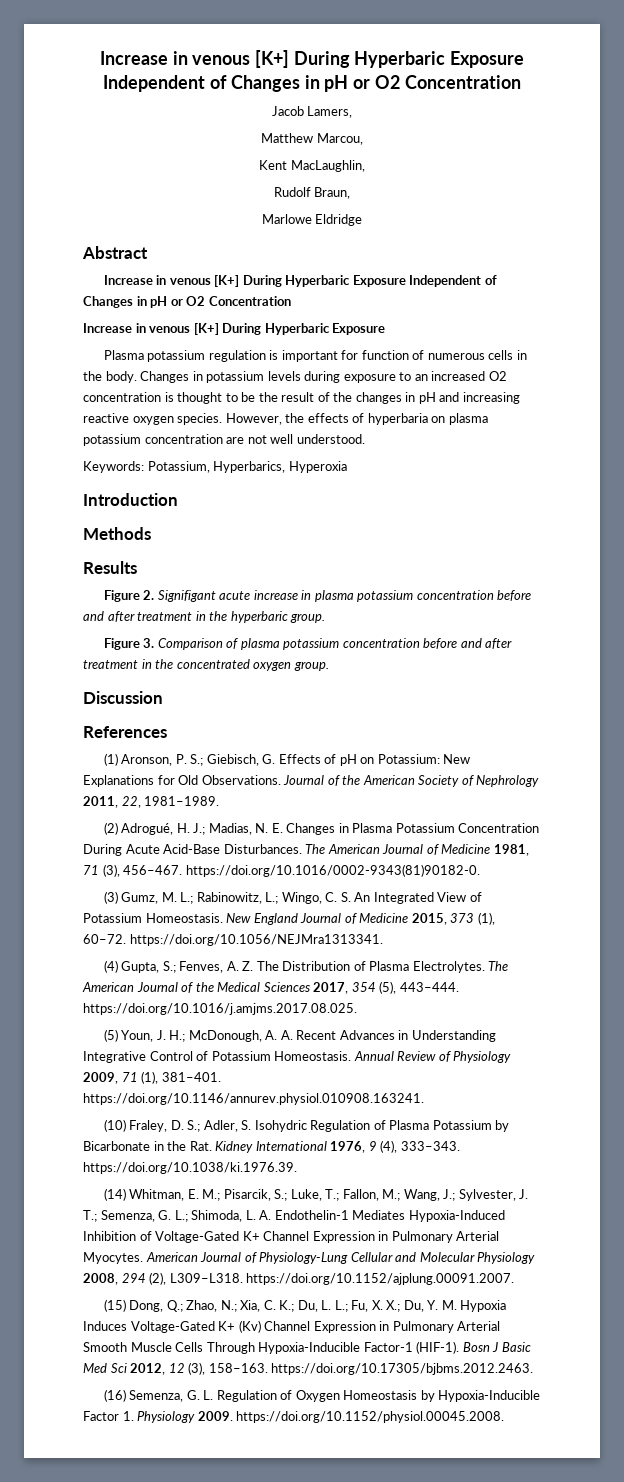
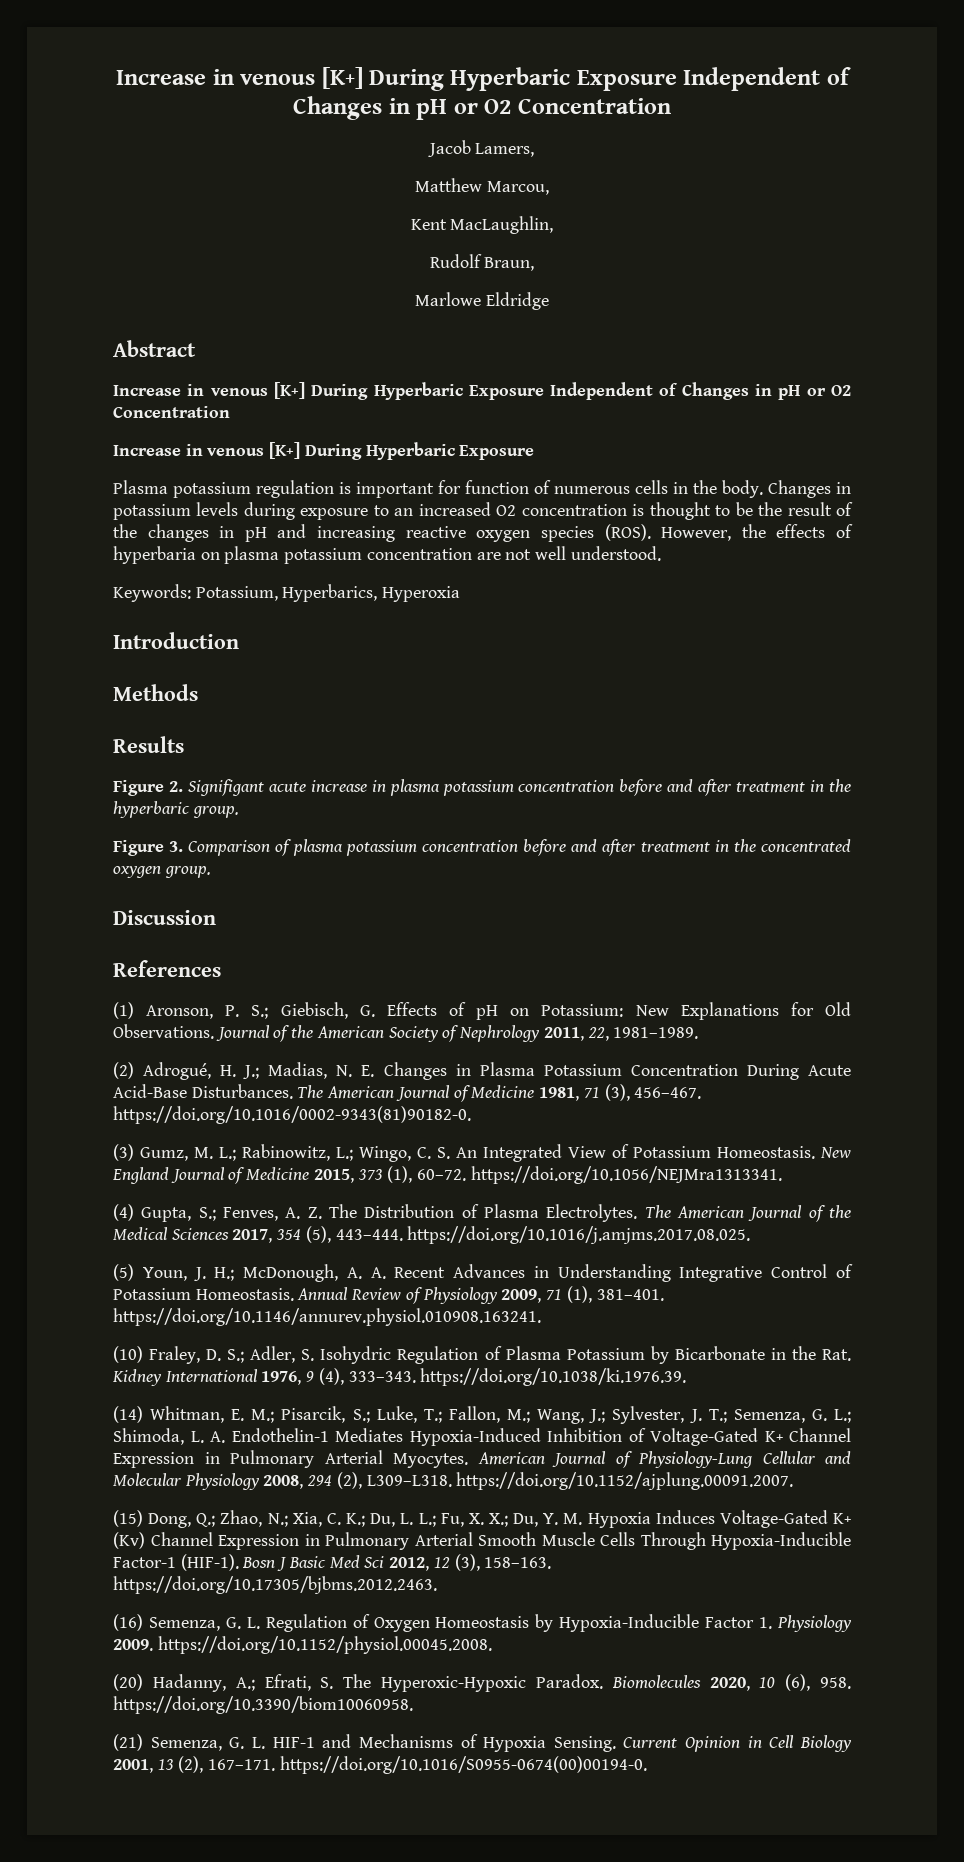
- Changes in potassium levels during exposure to an increased O2 concentration is thought to be the result of the changes in pH and increasing reactive oxygen species.
+ Changes in potassium levels during exposure to an increased O2 concentration is thought to be the result of the changes in pH and increasing reactive oxygen species (ROS).
+ (20) Hadanny, A.; Efrati, S. The Hyperoxic-Hypoxic Paradox. Biomolecules 2020, 10 (6), 958. https://doi.org/10.3390/biom10060958.
+ (21) Semenza, G. L. HIF-1 and Mechanisms of Hypoxia Sensing. Current Opinion in Cell Biology 2001, 13 (2), 167–171. https://doi.org/10.1016/S0955-0674(00)00194-0.

